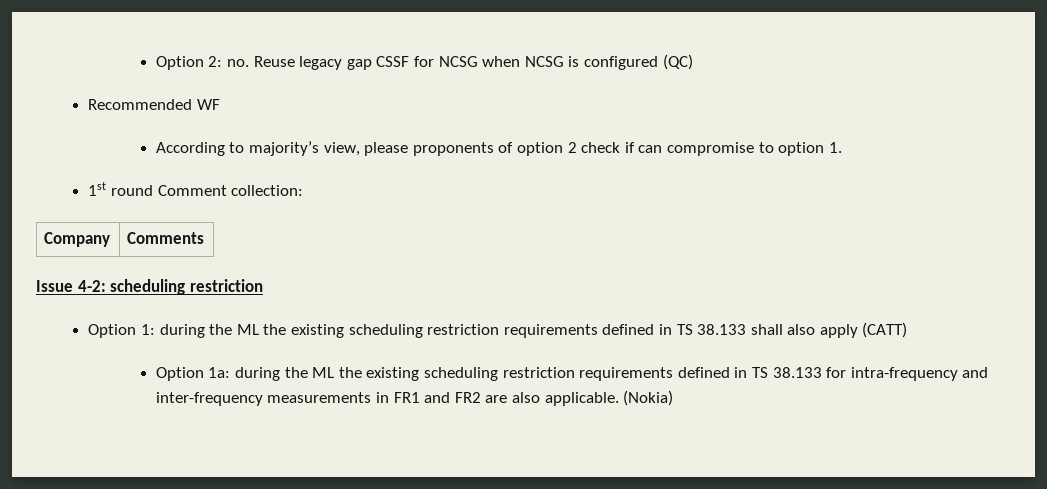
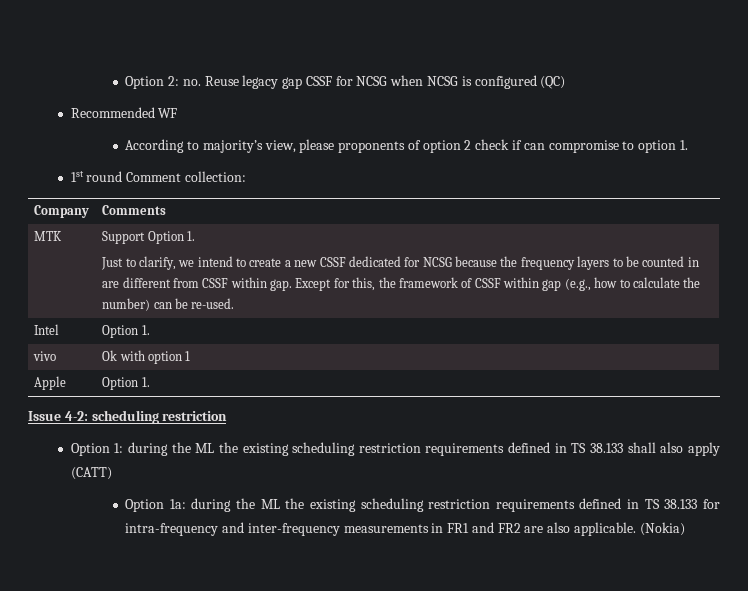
+ MTK | Support Option 1.
+ Just to clarify, we intend to create a new CSSF dedicated for NCSG because the frequency layers to be counted in are different from CSSF within gap. Except for this, the framework of CSSF within gap (e.g., how to calculate the number) can be re-used.
+ Intel | Option 1.
+ vivo | Ok with option 1
+ Apple | Option 1.

